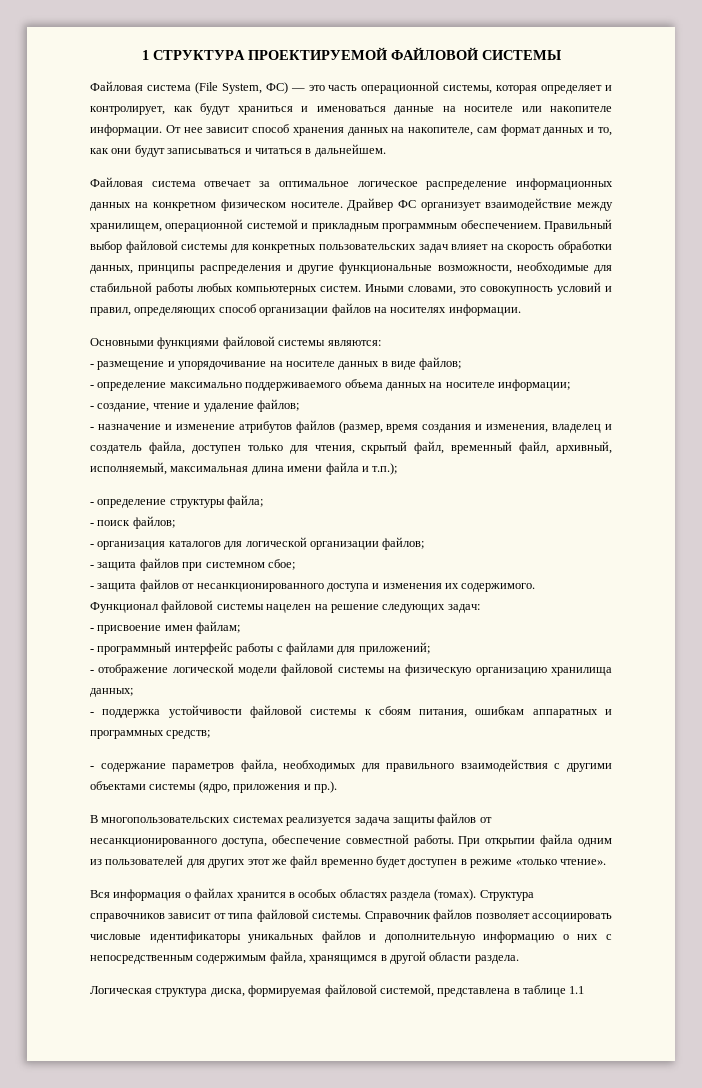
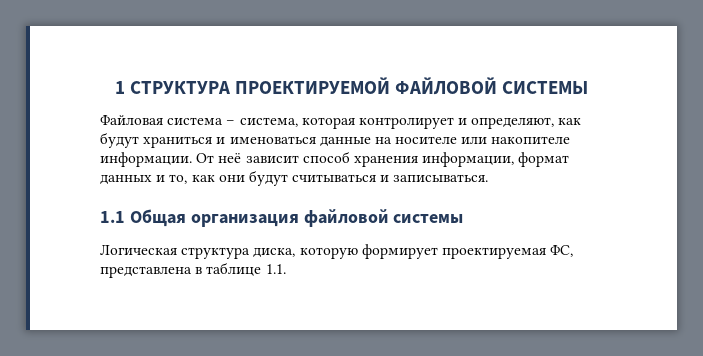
- Файловая система (File System, ФС) — это часть операционной системы, которая определяет и контролирует, как будут храниться и именоваться данные на носителе или накопителе информации.
+ Файловая система – система, которая контролирует и определяют, как будут храниться и именоваться данные на носителе или накопителе информации.
- От нее зависит способ хранения данных на накопителе, сам формат данных и то, как они будут записываться и читаться в дальнейшем.
- Файловая система отвечает за оптимальное логическое распределение информационных данных на конкретном физическом носителе. Драйвер ФС организует взаимодействие между хранилищем, операционной системой и прикладным программным обеспечением. Правильный выбор файловой системы для конкретных пользовательских задач влияет на скорость обработки данных, принципы распределения и другие функциональные возможности, необходимые для стабильной работы любых компьютерных систем. Иными словами, это совокупность условий и правил, определяющих способ организации файлов на носителях информации.
- Основными функциями файловой системы являются:
- - размещение и упорядочивание на носителе данных в виде файлов;
- - определение максимально поддерживаемого объема данных на носителе информации;
- - создание, чтение и удаление файлов;
- - назначение и изменение атрибутов файлов (размер, время создания и изменения, владелец и создатель файла, доступен только для чтения, скрытый файл, временный файл, архивный, исполняемый, максимальная длина имени файла и т.п.);
- - определение структуры файла;
- - поиск файлов;
- - организация каталогов для логической организации файлов;
- - защита файлов при системном сбое;
- - защита файлов от несанкционированного доступа и изменения их содержимого.
- Функционал файловой системы нацелен на решение следующих задач:
- - присвоение имен файлам;
- - программный интерфейс работы с файлами для приложений;
- - отображение логической модели файловой системы на физическую организацию хранилища данных;
- - поддержка устойчивости файловой системы к сбоям питания, ошибкам аппаратных и программных средств;
- - содержание параметров файла, необходимых для правильного взаимодействия с другими объектами системы (ядро, приложения и пр.).
- В многопользовательских системах реализуется задача защиты файлов от несанкционированного доступа, обеспечение совместной работы. При открытии файла одним из пользователей для других этот же файл временно будет доступен в режиме «только чтение».
- Вся информация о файлах хранится в особых областях раздела (томах). Структура справочников зависит от типа файловой системы. Справочник файлов позволяет ассоциировать числовые идентификаторы уникальных файлов и дополнительную информацию о них с непосредственным содержимым файла, хранящимся в другой области раздела.
+ От неё зависит способ хранения информации, формат данных и то, как они будут считываться и записываться.
+ 1.1 Общая организация файловой системы
- Логическая структура диска, формируемая файловой системой, представлена в таблице 1.1
+ Логическая структура диска, которую формирует проектируемая ФС, представлена в таблице 1.1.

